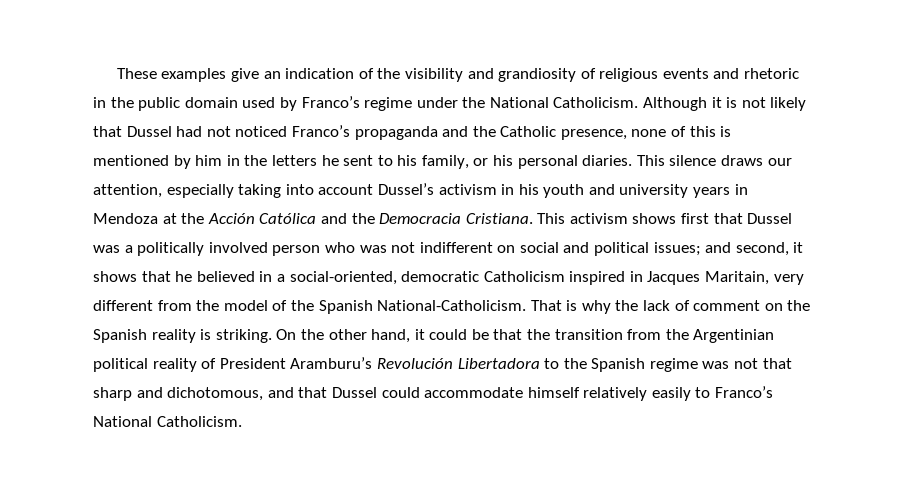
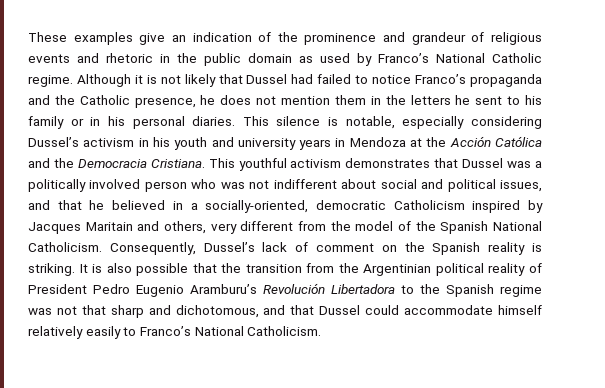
- These examples give an indication of the visibility and grandiosity of religious events and rhetoric in the public domain used by Franco’s regime under the National Catholicism.
+ These examples give an indication of the prominence and grandeur of religious events and rhetoric in the public domain as used by Franco’s National Catholic regime.
- Although it is not likely that Dussel had not noticed Franco’s propaganda and the Catholic presence, none of this is mentioned by him in the letters he sent to his family, or his personal diaries.
+ Although it is not likely that Dussel had failed to notice Franco’s propaganda and the Catholic presence, he does not mention them in the letters he sent to his family or in his personal diaries.
- This silence draws our attention, especially taking into account Dussel’s activism in his youth and university years in Mendoza at the Acción Católica and the Democracia Cristiana.
+ This silence is notable, especially considering Dussel’s activism in his youth and university years in Mendoza at the Acción Católica and the Democracia Cristiana.
- This activism shows first that Dussel was a politically involved person who was not indifferent on social and political issues; and second, it shows that he believed in a social-oriented, democratic Catholicism inspired in Jacques Maritain, very different from the model of the Spanish National-Catholicism. That is why the lack of comment on the Spanish reality is striking.
+ This youthful activism demonstrates that Dussel was a politically involved person who was not indifferent about social and political issues, and that he believed in a socially-oriented, democratic Catholicism inspired by Jacques Maritain and others, very different from the model of the Spanish National Catholicism. Consequently, Dussel’s lack of comment on the Spanish reality is striking.
- On the other hand, it could be that the transition from the Argentinian political reality of President Aramburu’s Revolución Libertadora to the Spanish regime was not that sharp and dichotomous, and that Dussel could accommodate himself relatively easily to Franco’s National Catholicism.
+ It is also possible that the transition from the Argentinian political reality of President Pedro Eugenio Aramburu’s Revolución Libertadora to the Spanish regime was not that sharp and dichotomous, and that Dussel could accommodate himself relatively easily to Franco’s National Catholicism.

